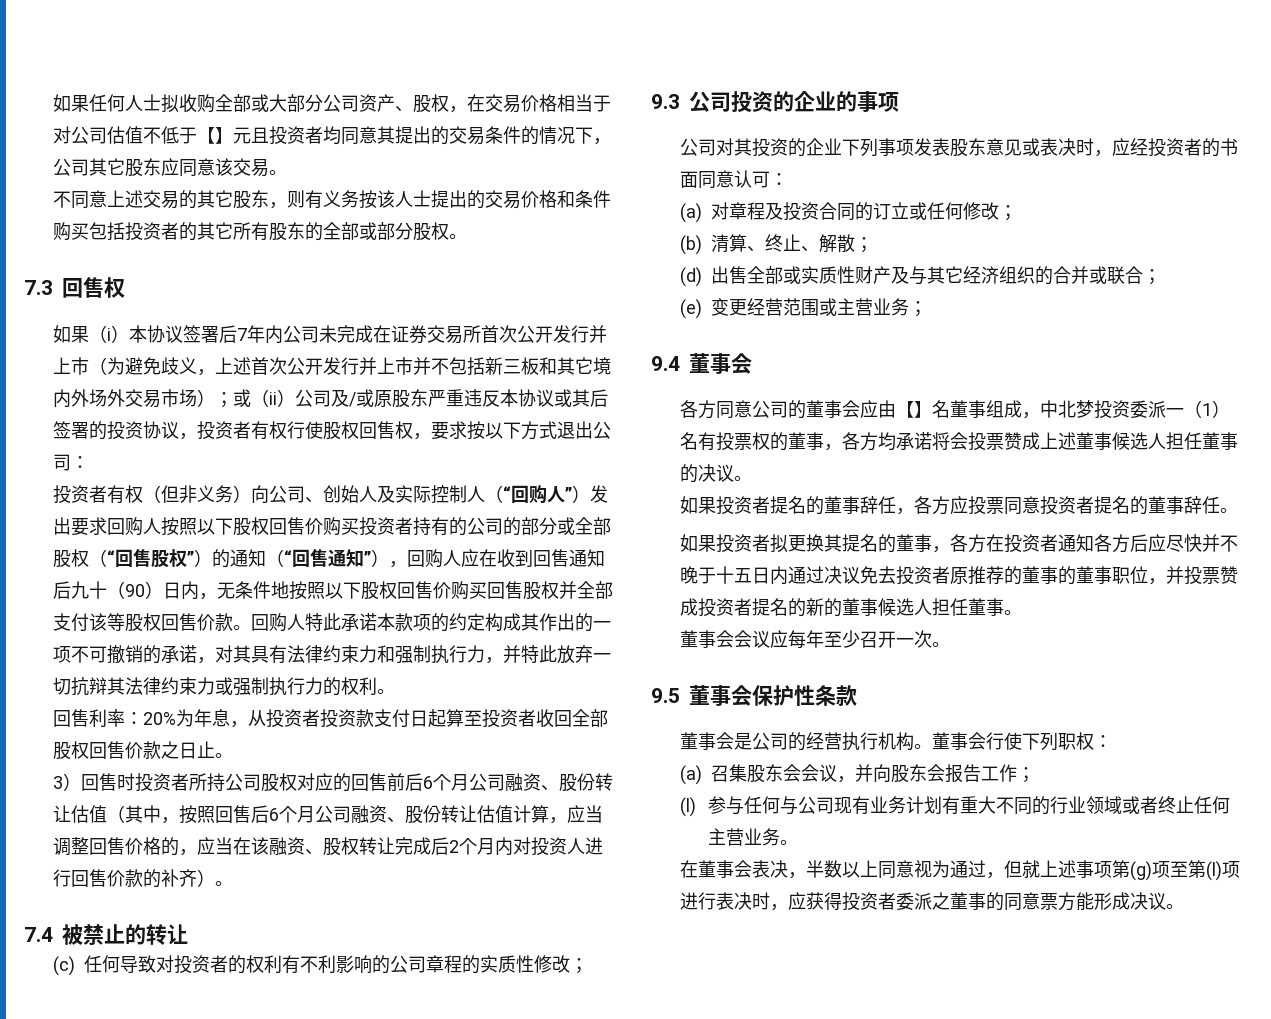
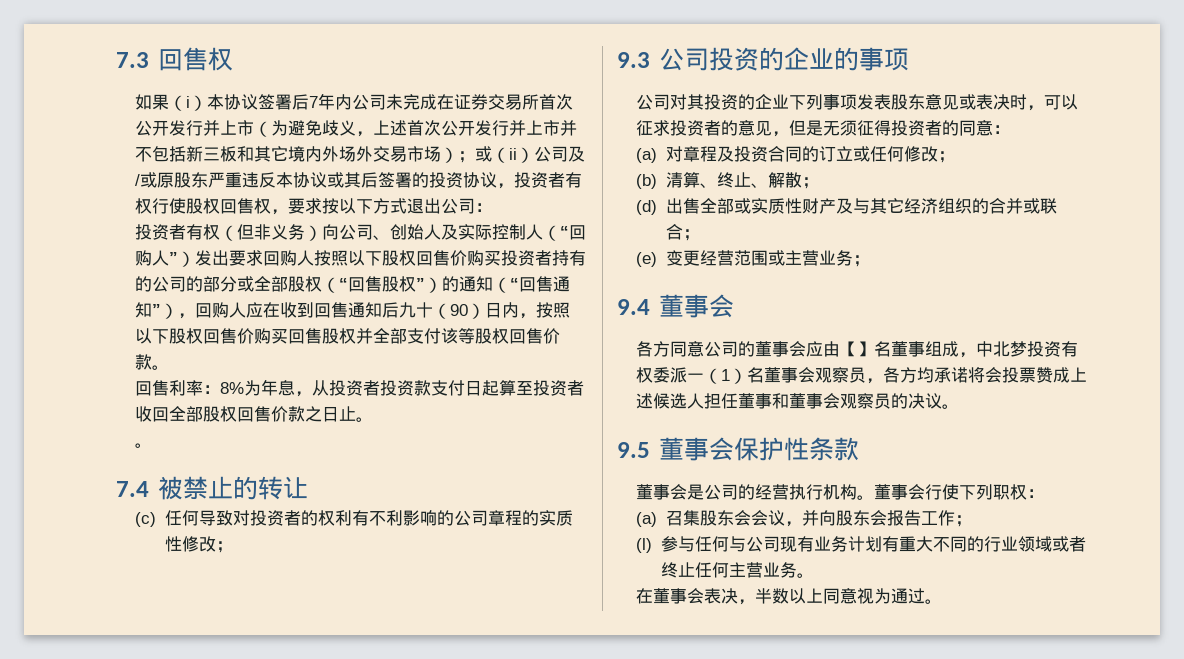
- 如果任何人士拟收购全部或大部分公司资产、股权，在交易价格相当于对公司估值不低于【】元且投资者均同意其提出的交易条件的情况下，公司其它股东应同意该交易。
- 不同意上述交易的其它股东，则有义务按该人士提出的交易价格和条件购买包括投资者的其它所有股东的全部或部分股权。
- 投资者有权（但非义务）向公司、创始人及实际控制人（“回购人”）发出要求回购人按照以下股权回售价购买投资者持有的公司的部分或全部股权（“回售股权”）的通知（“回售通知”），回购人应在收到回售通知后九十（90）日内，无条件地按照以下股权回售价购买回售股权并全部支付该等股权回售价款。回购人特此承诺本款项的约定构成其作出的一项不可撤销的承诺，对其具有法律约束力和强制执行力，并特此放弃一切抗辩其法律约束力或强制执行力的权利。
+ 投资者有权（但非义务）向公司、创始人及实际控制人（“回购人”）发出要求回购人按照以下股权回售价购买投资者持有的公司的部分或全部股权（“回售股权”）的通知（“回售通知”），回购人应在收到回售通知后九十（90）日内，按照以下股权回售价购买回售股权并全部支付该等股权回售价款。
- 回售利率：20%为年息，从投资者投资款支付日起算至投资者收回全部股权回售价款之日止。
- 3）回售时投资者所持公司股权对应的回售前后6个月公司融资、股份转让估值（其中，按照回售后6个月公司融资、股份转让估值计算，应当调整回售价格的，应当在该融资、股权转让完成后2个月内对投资人进行回售价款的补齐）。
+ 回售利率：8%为年息，从投资者投资款支付日起算至投资者收回全部股权回售价款之日止。
+ 。
- 公司对其投资的企业下列事项发表股东意见或表决时，应经投资者的书面同意认可：
+ 公司对其投资的企业下列事项发表股东意见或表决时，可以征求投资者的意见，但是无须征得投资者的同意：
- 各方同意公司的董事会应由【】名董事组成，中北梦投资委派一（1）名有投票权的董事，各方均承诺将会投票赞成上述董事候选人担任董事的决议。
+ 各方同意公司的董事会应由【】名董事组成，中北梦投资有权委派一（1）名董事会观察员，各方均承诺将会投票赞成上述候选人担任董事和董事会观察员的决议。
- 如果投资者提名的董事辞任，各方应投票同意投资者提名的董事辞任。
- 如果投资者拟更换其提名的董事，各方在投资者通知各方后应尽快并不晚于十五日内通过决议免去投资者原推荐的董事的董事职位，并投票赞成投资者提名的新的董事候选人担任董事。
- 董事会会议应每年至少召开一次。
- 在董事会表决，半数以上同意视为通过，但就上述事项第(g)项至第(l)项进行表决时，应获得投资者委派之董事的同意票方能形成决议。
+ 在董事会表决，半数以上同意视为通过。

